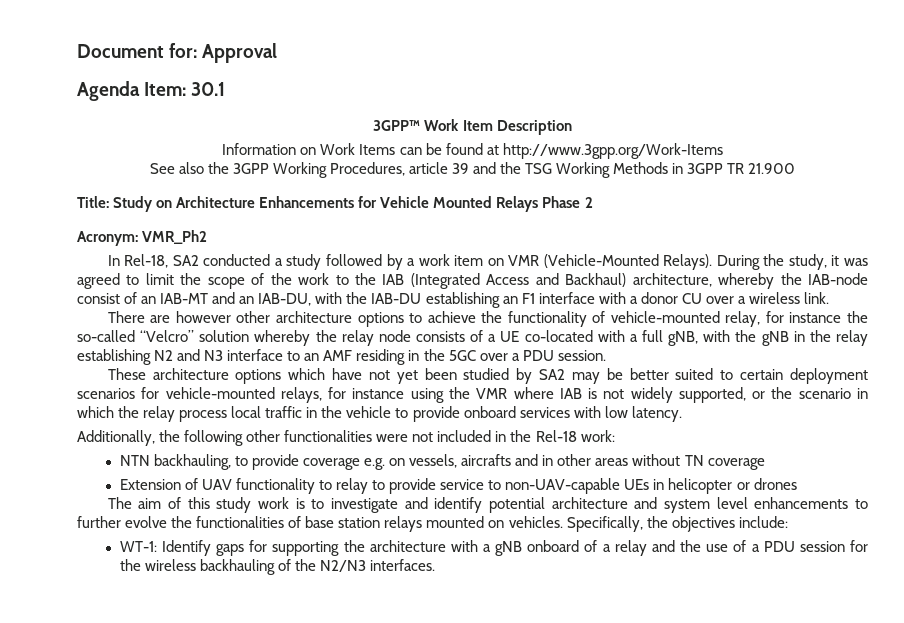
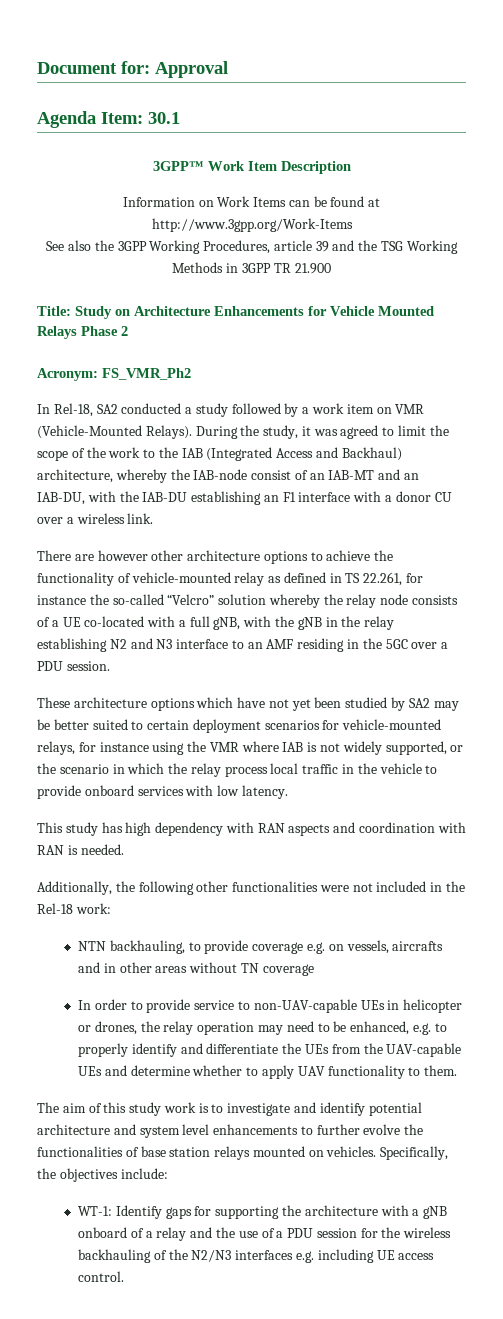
- Acronym: VMR_Ph2
+ Acronym: FS_VMR_Ph2
- There are however other architecture options to achieve the functionality of vehicle-mounted relay, for instance the so-called “Velcro” solution whereby the relay node consists of a UE co-located with a full gNB, with the gNB in the relay establishing N2 and N3 interface to an AMF residing in the 5GC over a PDU session.
+ There are however other architecture options to achieve the functionality of vehicle-mounted relay as defined in TS 22.261, for instance the so-called “Velcro” solution whereby the relay node consists of a UE co-located with a full gNB, with the gNB in the relay establishing N2 and N3 interface to an AMF residing in the 5GC over a PDU session.
+ This study has high dependency with RAN aspects and coordination with RAN is needed.
- Extension of UAV functionality to relay to provide service to non-UAV-capable UEs in helicopter or drones
+ In order to provide service to non-UAV-capable UEs in helicopter or drones, the relay operation may need to be enhanced, e.g. to properly identify and differentiate the UEs from the UAV-capable UEs and determine whether to apply UAV functionality to them.
- WT-1: Identify gaps for supporting the architecture with a gNB onboard of a relay and the use of a PDU session for the wireless backhauling of the N2/N3 interfaces.
+ WT-1: Identify gaps for supporting the architecture with a gNB onboard of a relay and the use of a PDU session for the wireless backhauling of the N2/N3 interfaces e.g. including UE access control.

